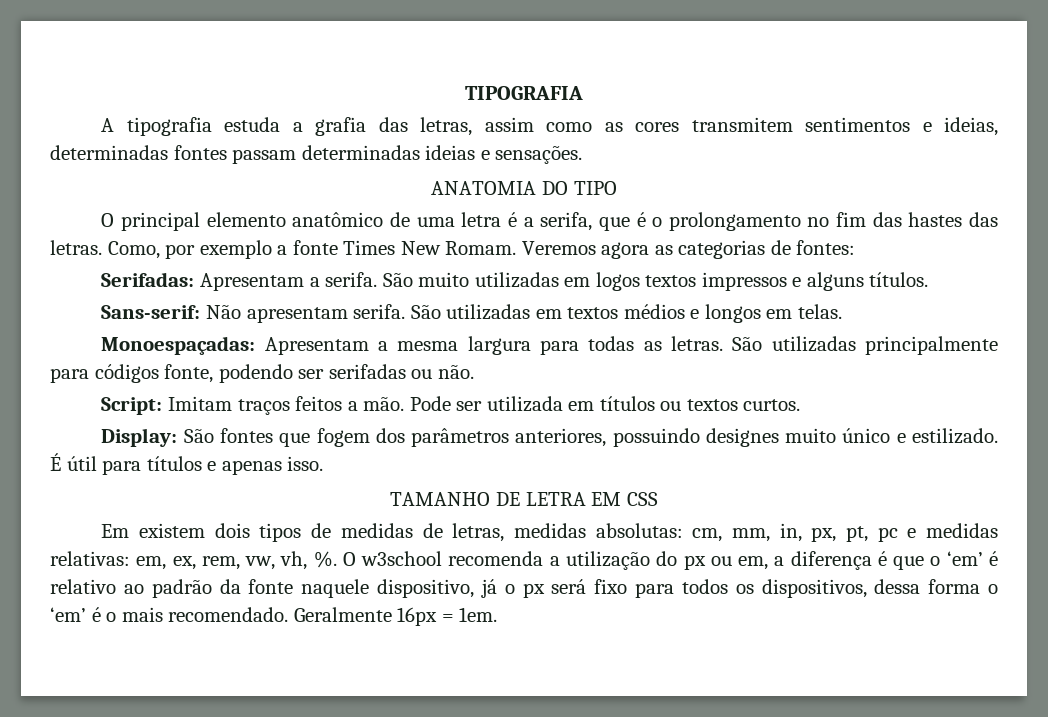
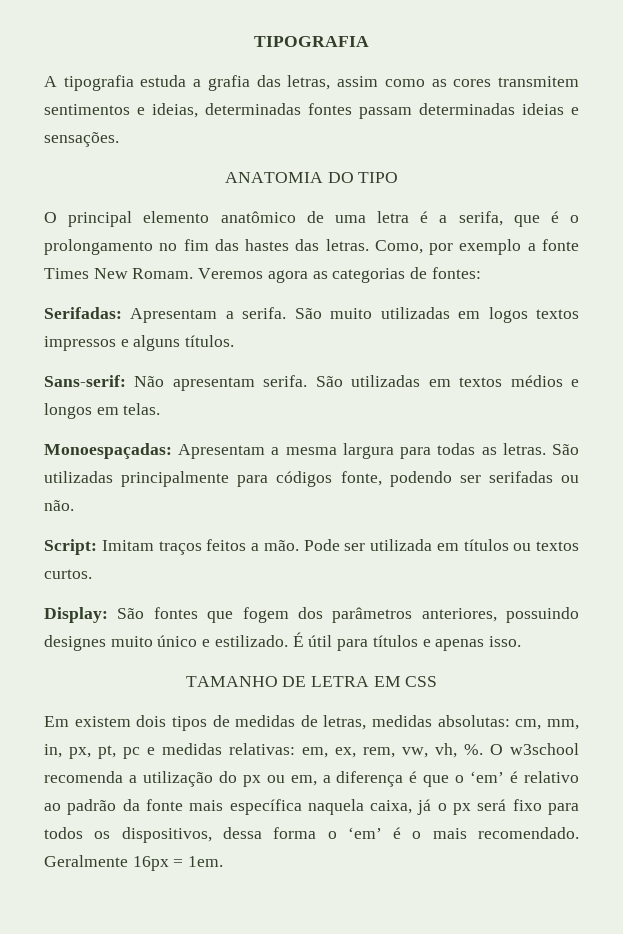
- O w3school recomenda a utilização do px ou em, a diferença é que o ‘em’ é relativo ao padrão da fonte naquele dispositivo, já o px será fixo para todos os dispositivos, dessa forma o ‘em’ é o mais recomendado.
+ O w3school recomenda a utilização do px ou em, a diferença é que o ‘em’ é relativo ao padrão da fonte mais específica naquela caixa, já o px será fixo para todos os dispositivos, dessa forma o ‘em’ é o mais recomendado.

